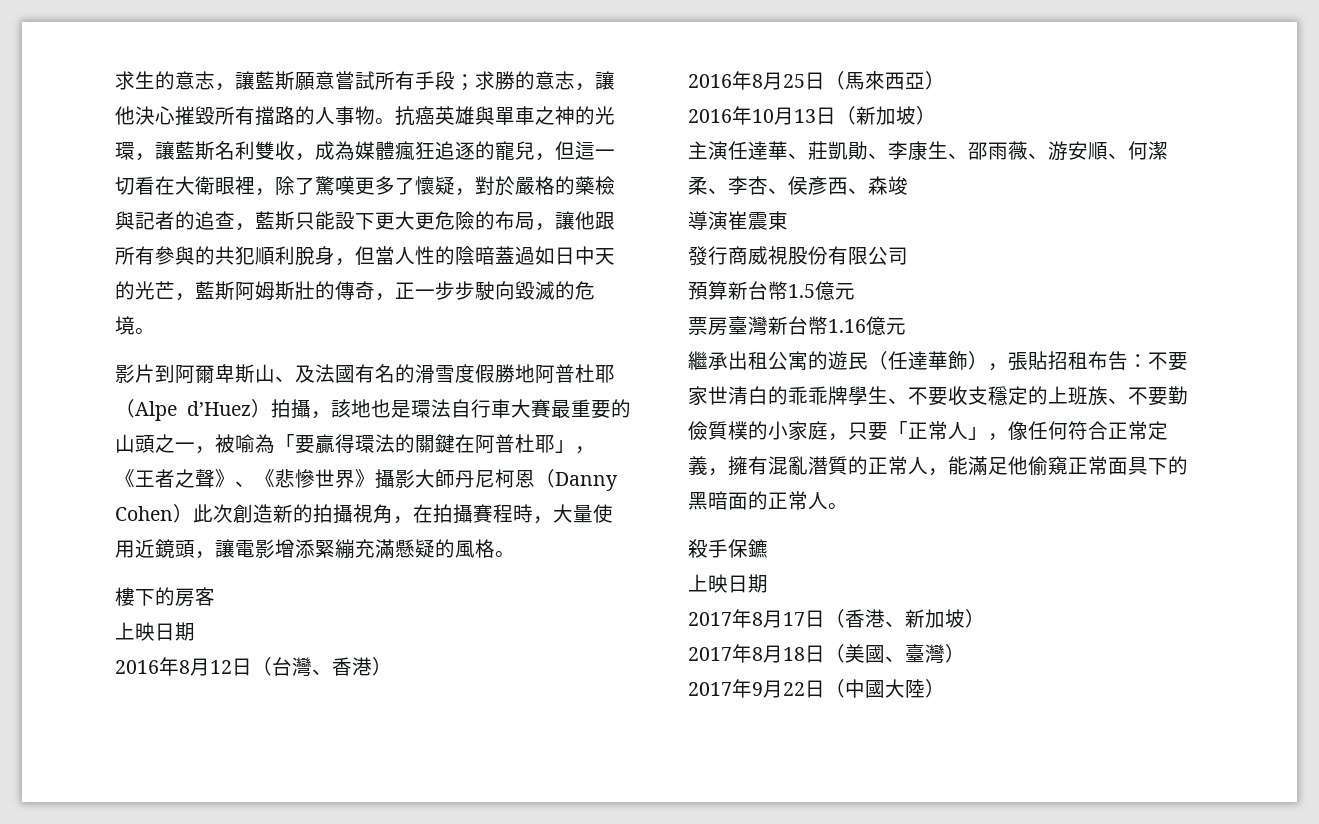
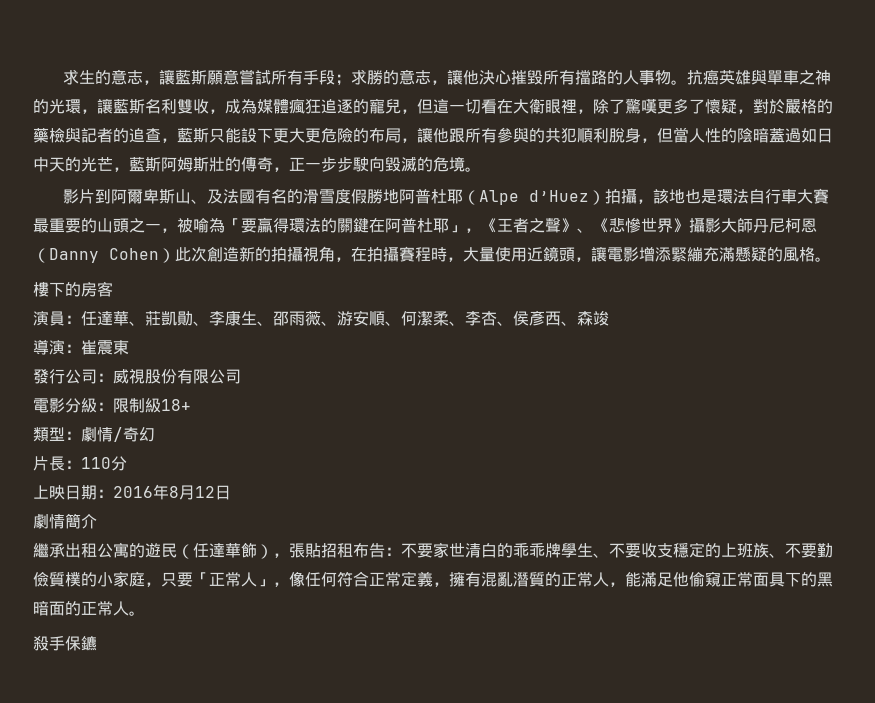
  樓下的房客
- 上映日期
- 2016年8月12日（台灣、香港）
- 2016年8月25日（馬來西亞）
- 2016年10月13日（新加坡）
- 主演任達華、莊凱勛、李康生、邵雨薇、游安順、何潔柔、李杏、侯彥西、森竣
+ 演員：任達華、莊凱勛、李康生、邵雨薇、游安順、何潔柔、李杏、侯彥西、森竣
- 導演崔震東
+ 導演：崔震東
- 發行商威視股份有限公司
+ 發行公司：威視股份有限公司
- 預算新台幣1.5億元
- 票房臺灣新台幣1.16億元
+ 電影分級：限制級18+
+ 類型：劇情/奇幻
+ 片長：110分
+ 上映日期：2016年8月12日
+ 劇情簡介
  殺手保鑣
- 上映日期
- 2017年8月17日（香港、新加坡）
- 2017年8月18日（美國、臺灣）
- 2017年9月22日（中國大陸）

